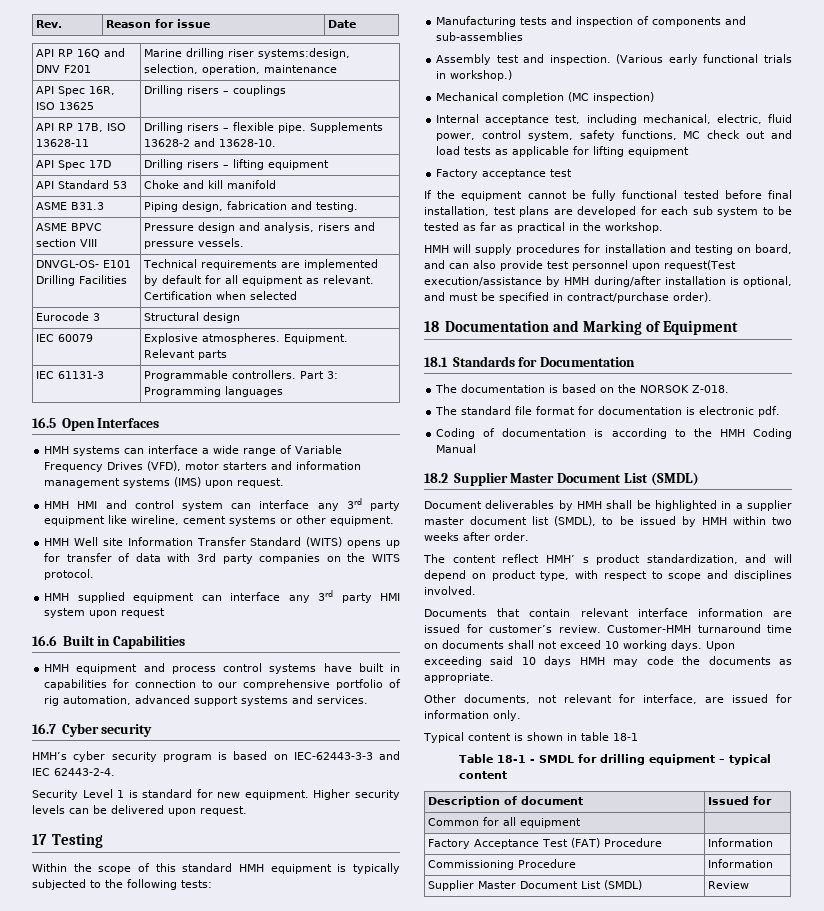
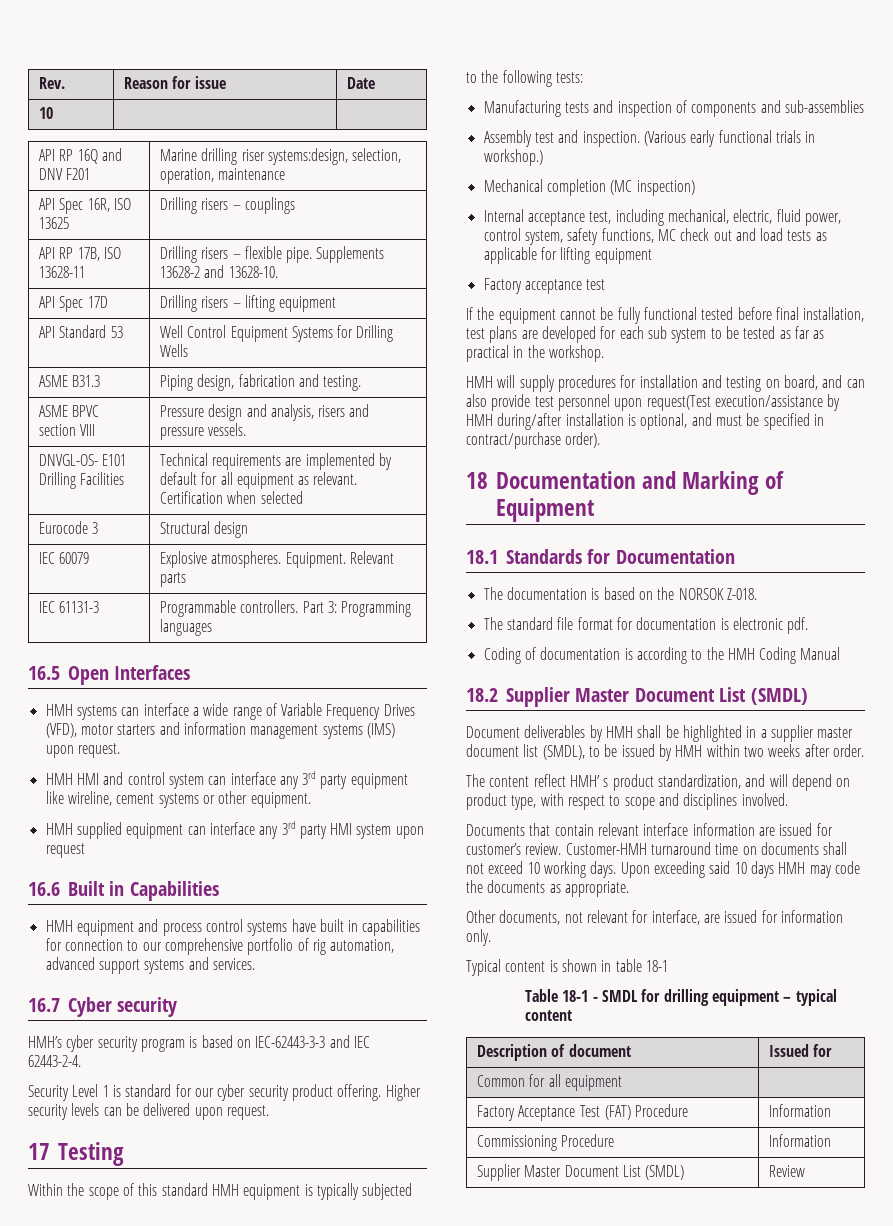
+ 10 | |
- API Standard 53 | Choke and kill manifold
+ API Standard 53 | Well Control Equipment Systems for Drilling Wells
- HMH Well site Information Transfer Standard (WITS) opens up for transfer of data with 3rd party companies on the WITS protocol.
- Security Level 1 is standard for new equipment.
+ Security Level 1 is standard for our cyber security product offering.

